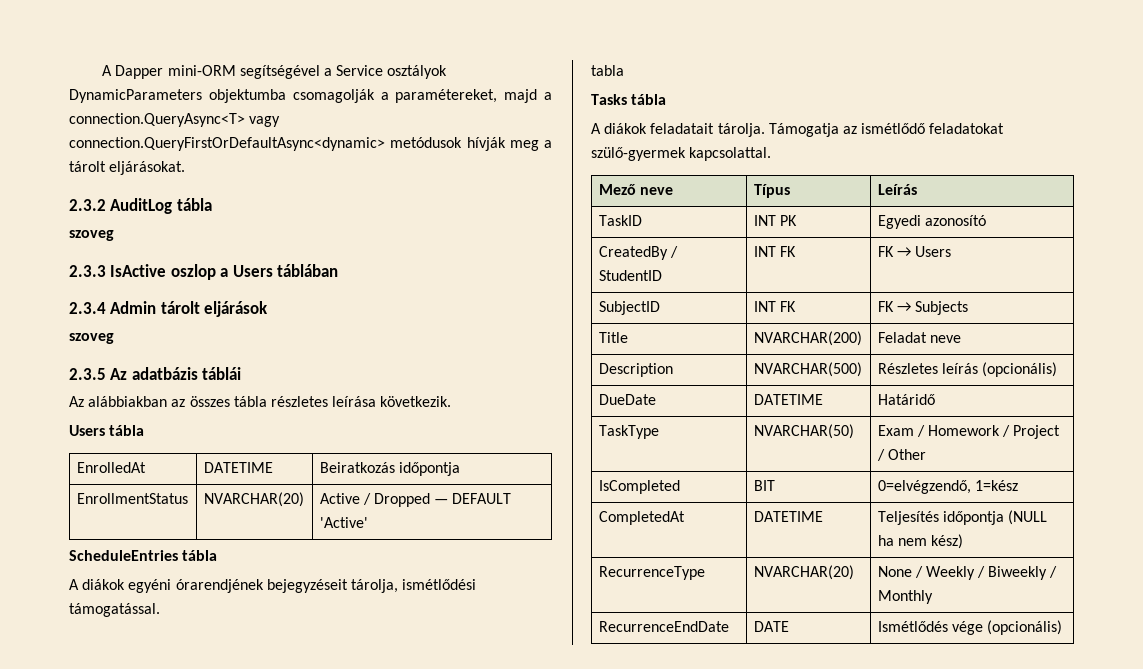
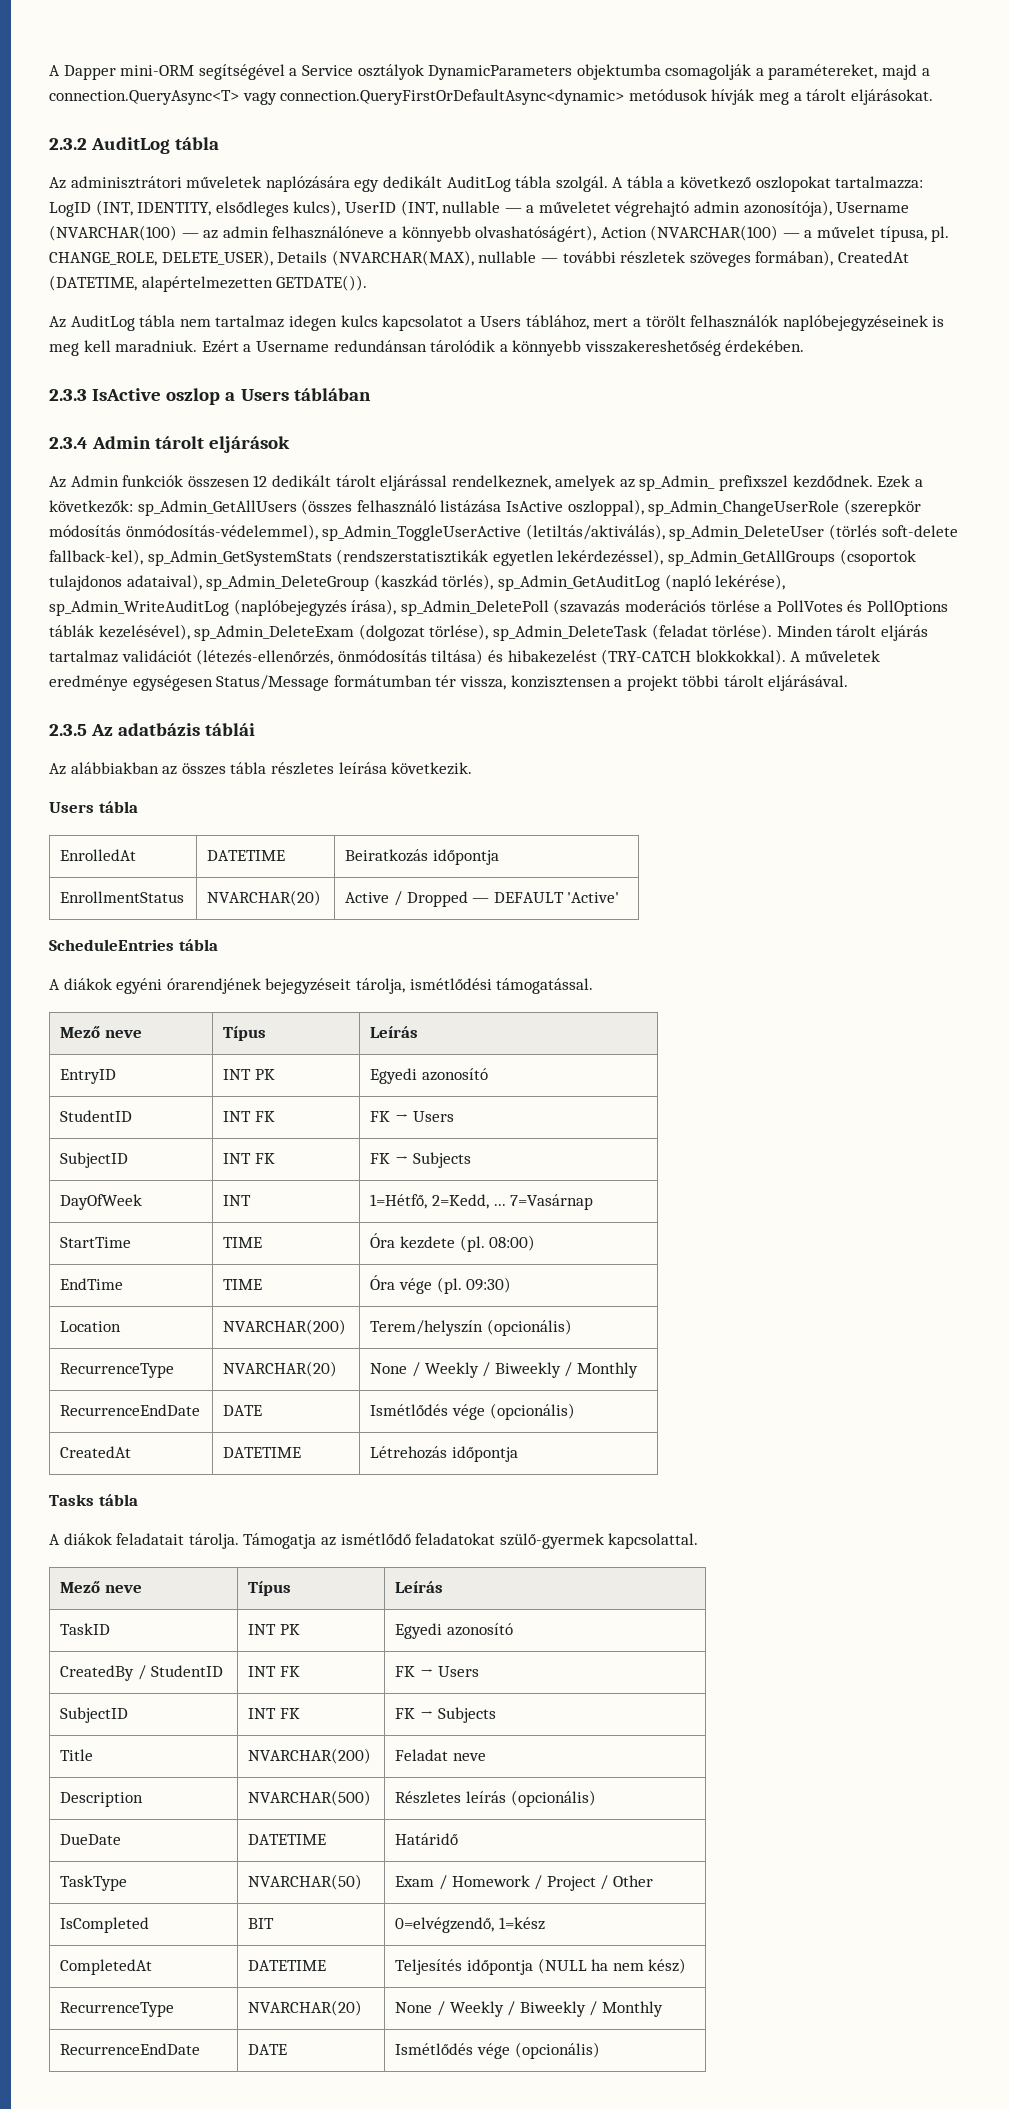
  2.3.2 AuditLog tábla
- szoveg
+ Az adminisztrátori műveletek naplózására egy dedikált AuditLog tábla szolgál. A tábla a következő oszlopokat tartalmazza: LogID (INT, IDENTITY, elsődleges kulcs), UserID (INT, nullable — a műveletet végrehajtó admin azonosítója), Username (NVARCHAR(100) — az admin felhasználóneve a könnyebb olvashatóságért), Action (NVARCHAR(100) — a művelet típusa, pl. CHANGE_ROLE, DELETE_USER), Details (NVARCHAR(MAX), nullable — további részletek szöveges formában), CreatedAt (DATETIME, alapértelmezetten GETDATE()).
+ Az AuditLog tábla nem tartalmaz idegen kulcs kapcsolatot a Users táblához, mert a törölt felhasználók naplóbejegyzéseinek is meg kell maradniuk. Ezért a Username redundánsan tárolódik a könnyebb visszakereshetőség érdekében.
  2.3.4 Admin tárolt eljárások
- szoveg
+ Az Admin funkciók összesen 12 dedikált tárolt eljárással rendelkeznek, amelyek az sp_Admin_ prefixszel kezdődnek. Ezek a következők: sp_Admin_GetAllUsers (összes felhasználó listázása IsActive oszloppal), sp_Admin_ChangeUserRole (szerepkör módosítás önmódosítás-védelemmel), sp_Admin_ToggleUserActive (letiltás/aktiválás), sp_Admin_DeleteUser (törlés soft-delete fallback-kel), sp_Admin_GetSystemStats (rendszerstatisztikák egyetlen lekérdezéssel), sp_Admin_GetAllGroups (csoportok tulajdonos adataival), sp_Admin_DeleteGroup (kaszkád törlés), sp_Admin_GetAuditLog (napló lekérése), sp_Admin_WriteAuditLog (naplóbejegyzés írása), sp_Admin_DeletePoll (szavazás moderációs törlése a PollVotes és PollOptions táblák kezelésével), sp_Admin_DeleteExam (dolgozat törlése), sp_Admin_DeleteTask (feladat törlése). Minden tárolt eljárás tartalmaz validációt (létezés-ellenőrzés, önmódosítás tiltása) és hibakezelést (TRY-CATCH blokkokkal). A műveletek eredménye egységesen Status/Message formátumban tér vissza, konzisztensen a projekt többi tárolt eljárásával.
  A diákok egyéni órarendjének bejegyzéseit tárolja, ismétlődési támogatással.
- tabla
+ Mező neve | Típus | Leírás
+ EntryID | INT PK | Egyedi azonosító
+ StudentID | INT FK | FK → Users
+ SubjectID | INT FK | FK → Subjects
+ DayOfWeek | INT | 1=Hétfő, 2=Kedd, ... 7=Vasárnap
+ StartTime | TIME | Óra kezdete (pl. 08:00)
+ EndTime | TIME | Óra vége (pl. 09:30)
+ Location | NVARCHAR(200) | Terem/helyszín (opcionális)
+ RecurrenceType | NVARCHAR(20) | None / Weekly / Biweekly / Monthly
+ RecurrenceEndDate | DATE | Ismétlődés vége (opcionális)
+ CreatedAt | DATETIME | Létrehozás időpontja

